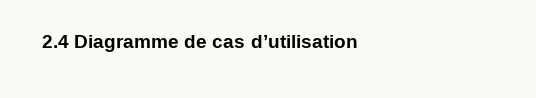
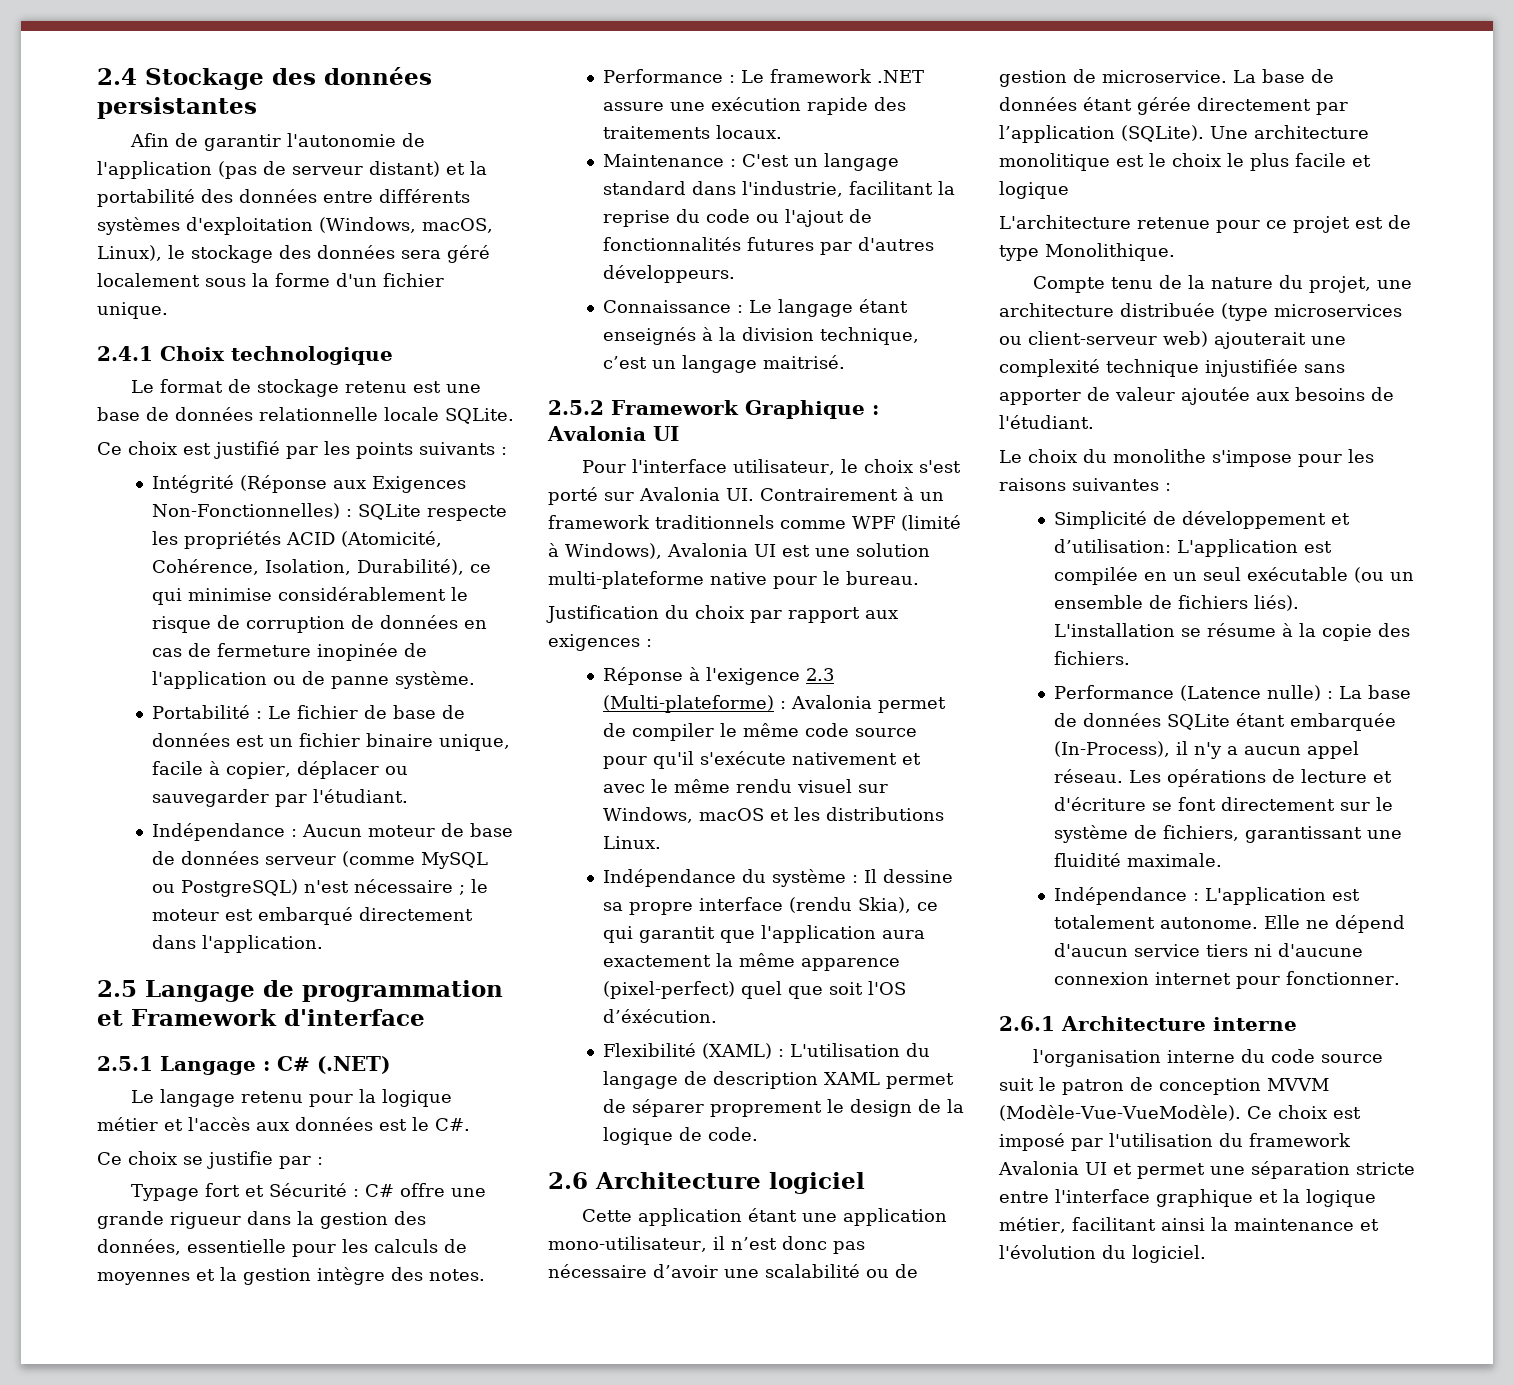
- 2.4 Diagramme de cas d’utilisation
+ 2.4 Stockage des données persistantes
+ Afin de garantir l'autonomie de l'application (pas de serveur distant) et la portabilité des données entre différents systèmes d'exploitation (Windows, macOS, Linux), le stockage des données sera géré localement sous la forme d'un fichier unique.
+ 2.4.1 Choix technologique
+ Le format de stockage retenu est une base de données relationnelle locale SQLite.
+ Ce choix est justifié par les points suivants :
+ Intégrité (Réponse aux Exigences Non-Fonctionnelles) : SQLite respecte les propriétés ACID (Atomicité, Cohérence, Isolation, Durabilité), ce qui minimise considérablement le risque de corruption de données en cas de fermeture inopinée de l'application ou de panne système.
+ Portabilité : Le fichier de base de données est un fichier binaire unique, facile à copier, déplacer ou sauvegarder par l'étudiant.
+ Indépendance : Aucun moteur de base de données serveur (comme MySQL ou PostgreSQL) n'est nécessaire ; le moteur est embarqué directement dans l'application.
+ 2.5 Langage de programmation et Framework d'interface
+ 2.5.1 Langage : C# (.NET)
+ Le langage retenu pour la logique métier et l'accès aux données est le C#.
+ Ce choix se justifie par :
+ Typage fort et Sécurité : C# offre une grande rigueur dans la gestion des données, essentielle pour les calculs de moyennes et la gestion intègre des notes.
+ Performance : Le framework .NET assure une exécution rapide des traitements locaux.
+ Maintenance : C'est un langage standard dans l'industrie, facilitant la reprise du code ou l'ajout de fonctionnalités futures par d'autres développeurs.
+ Connaissance : Le langage étant enseignés à la division technique, c’est un langage maitrisé.
+ 2.5.2 Framework Graphique : Avalonia UI
+ Pour l'interface utilisateur, le choix s'est porté sur Avalonia UI. Contrairement à un framework traditionnels comme WPF (limité à Windows), Avalonia UI est une solution multi-plateforme native pour le bureau.
+ Justification du choix par rapport aux exigences :
+ Réponse à l'exigence 2.3 (Multi-plateforme) : Avalonia permet de compiler le même code source pour qu'il s'exécute nativement et avec le même rendu visuel sur Windows, macOS et les distributions Linux.
+ Indépendance du système : Il dessine sa propre interface (rendu Skia), ce qui garantit que l'application aura exactement la même apparence (pixel-perfect) quel que soit l'OS d’éxécution.
+ Flexibilité (XAML) : L'utilisation du langage de description XAML permet de séparer proprement le design de la logique de code.
+ 2.6 Architecture logiciel
+ Cette application étant une application mono-utilisateur, il n’est donc pas nécessaire d’avoir une scalabilité ou de gestion de microservice. La base de données étant gérée directement par l’application (SQLite). Une architecture monolitique est le choix le plus facile et logique
+ L'architecture retenue pour ce projet est de type Monolithique.
+ Compte tenu de la nature du projet, une architecture distribuée (type microservices ou client-serveur web) ajouterait une complexité technique injustifiée sans apporter de valeur ajoutée aux besoins de l'étudiant.
+ Le choix du monolithe s'impose pour les raisons suivantes :
+ Simplicité de développement et d’utilisation: L'application est compilée en un seul exécutable (ou un ensemble de fichiers liés). L'installation se résume à la copie des fichiers.
+ Performance (Latence nulle) : La base de données SQLite étant embarquée (In-Process), il n'y a aucun appel réseau. Les opérations de lecture et d'écriture se font directement sur le système de fichiers, garantissant une fluidité maximale.
+ Indépendance : L'application est totalement autonome. Elle ne dépend d'aucun service tiers ni d'aucune connexion internet pour fonctionner.
+ 2.6.1 Architecture interne
+ l'organisation interne du code source suit le patron de conception MVVM (Modèle-Vue-VueModèle). Ce choix est imposé par l'utilisation du framework Avalonia UI et permet une séparation stricte entre l'interface graphique et la logique métier, facilitant ainsi la maintenance et l'évolution du logiciel.

